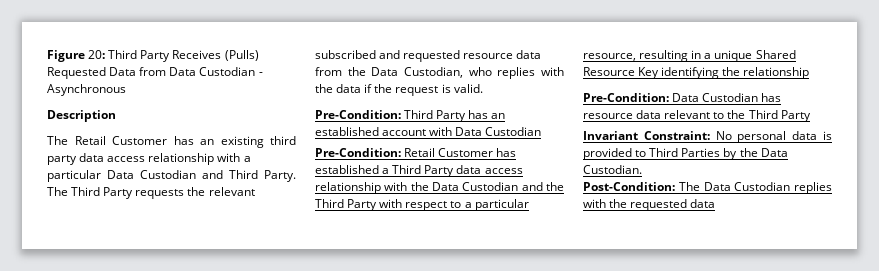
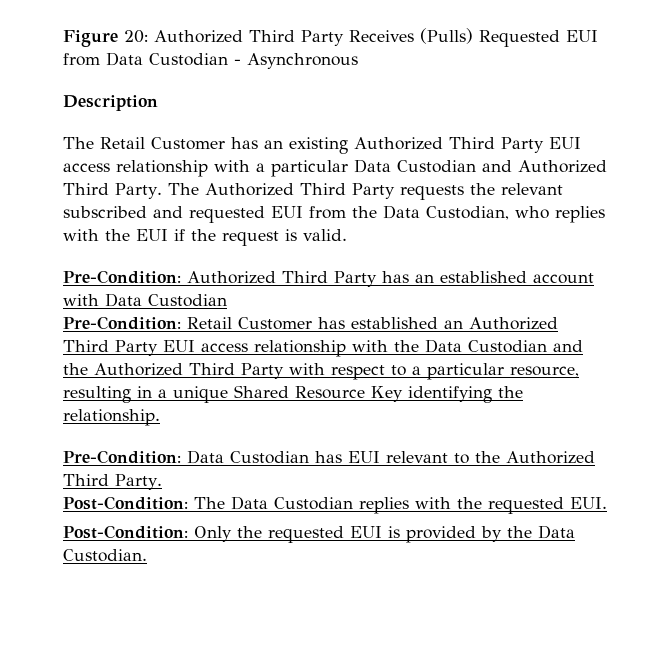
- Figure 20: Third Party Receives (Pulls) Requested Data from Data Custodian - Asynchronous
+ Figure 20: Authorized Third Party Receives (Pulls) Requested EUI from Data Custodian - Asynchronous
- The Retail Customer has an existing third party data access relationship with a particular Data Custodian and Third Party.
+ The Retail Customer has an existing Authorized Third Party EUI access relationship with a particular Data Custodian and Authorized Third Party.
- The Third Party requests the relevant subscribed and requested resource data from the Data Custodian, who replies with the data if the request is valid.
+ The Authorized Third Party requests the relevant subscribed and requested EUI from the Data Custodian, who replies with the EUI if the request is valid.
- Pre-Condition: Third Party has an established account with Data Custodian
+ Pre-Condition: Authorized Third Party has an established account with Data Custodian
- Pre-Condition: Retail Customer has established a Third Party data access relationship with the Data Custodian and the Third Party with respect to a particular resource, resulting in a unique Shared Resource Key identifying the relationship
+ Pre-Condition: Retail Customer has established an Authorized Third Party EUI access relationship with the Data Custodian and the Authorized Third Party with respect to a particular resource, resulting in a unique Shared Resource Key identifying the relationship.
- Pre-Condition: Data Custodian has resource data relevant to the Third Party
- Invariant Constraint: No personal data is provided to Third Parties by the Data Custodian.
+ Pre-Condition: Data Custodian has EUI relevant to the Authorized Third Party.
- Post-Condition: The Data Custodian replies with the requested data
+ Post-Condition: The Data Custodian replies with the requested EUI.
+ Post-Condition: Only the requested EUI is provided by the Data Custodian.

